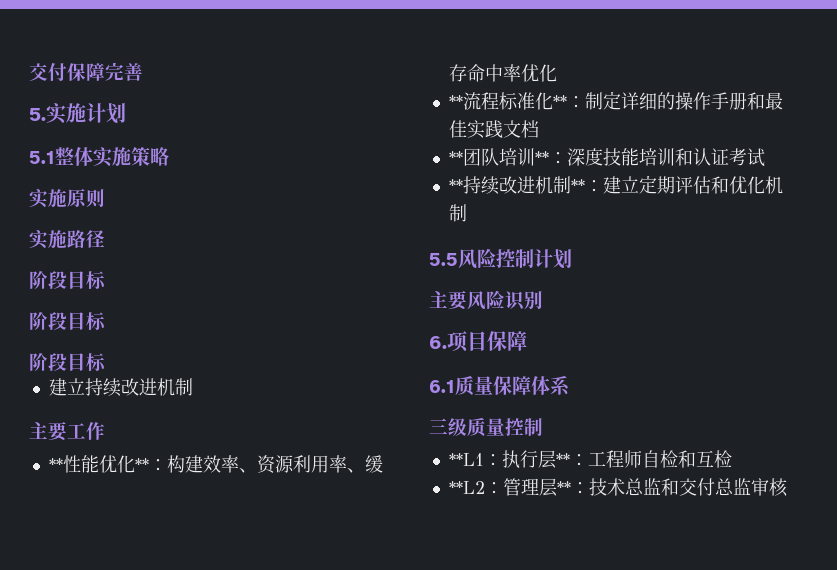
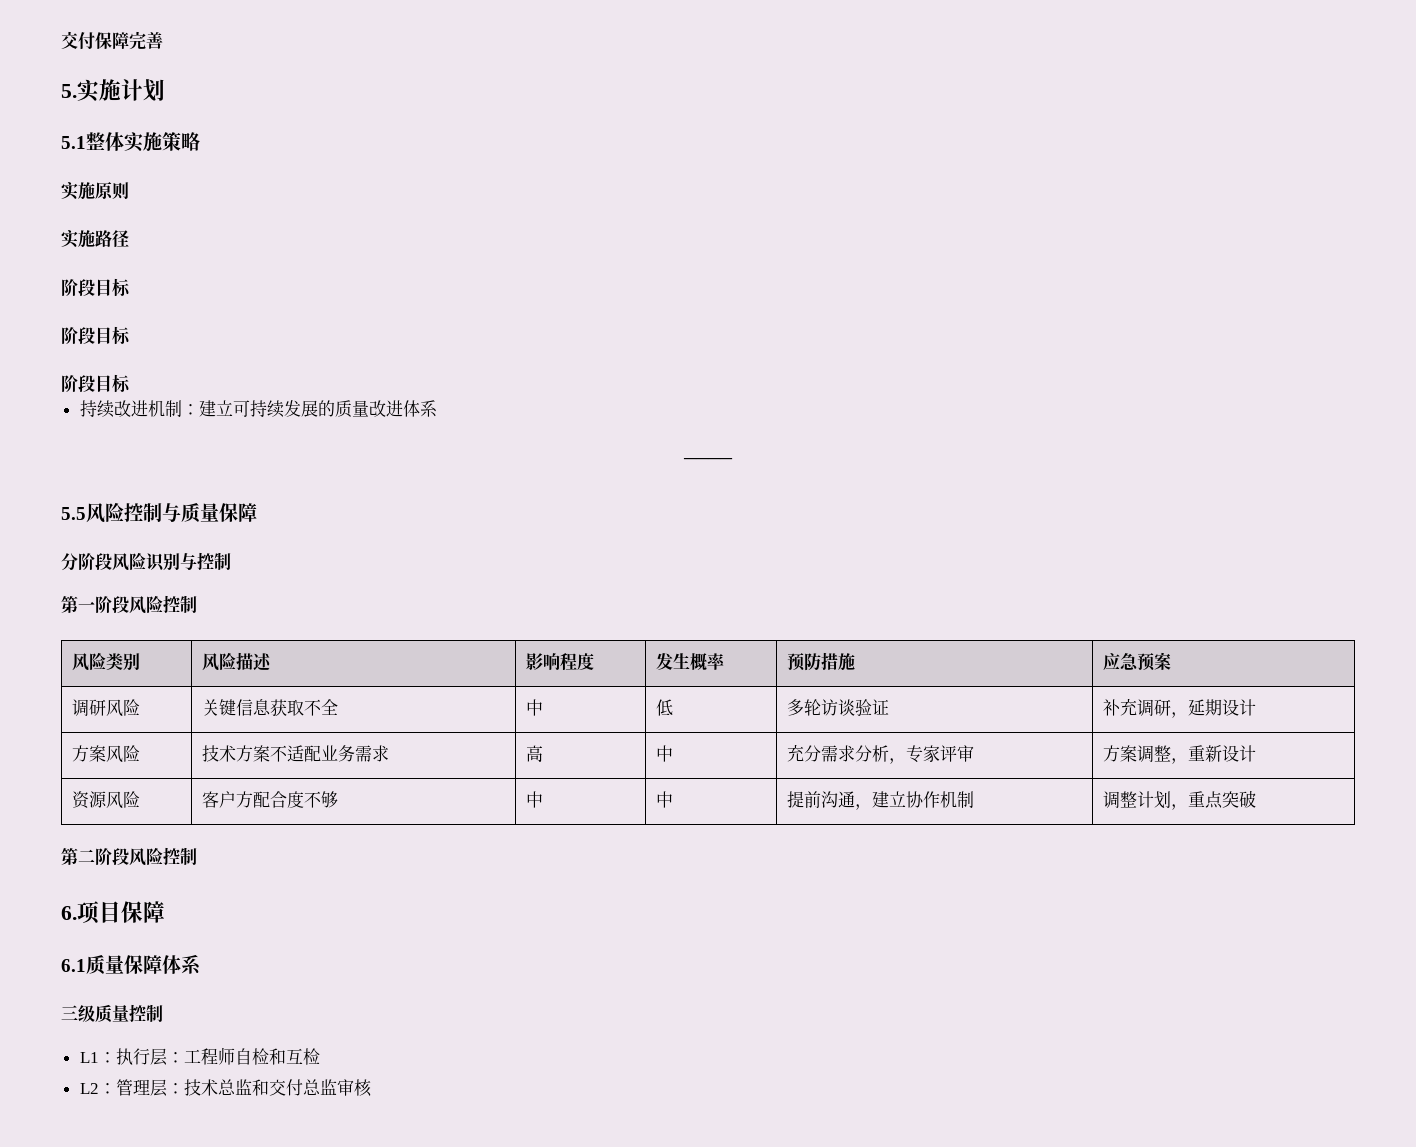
- 建立持续改进机制
- 主要工作
- **性能优化**：构建效率、资源利用率、缓存命中率优化
- **流程标准化**：制定详细的操作手册和最佳实践文档
- **团队培训**：深度技能培训和认证考试
- **持续改进机制**：建立定期评估和优化机制
- 5.5风险控制计划
- 主要风险识别
+ 持续改进机制：建立可持续发展的质量改进体系
+ ────
+ 5.5风险控制与质量保障
+ 分阶段风险识别与控制
+ 第一阶段风险控制
+ 风险类别 | 风险描述 | 影响程度 | 发生概率 | 预防措施 | 应急预案
+ 调研风险 | 关键信息获取不全 | 中 | 低 | 多轮访谈验证 | 补充调研，延期设计
+ 方案风险 | 技术方案不适配业务需求 | 高 | 中 | 充分需求分析，专家评审 | 方案调整，重新设计
+ 资源风险 | 客户方配合度不够 | 中 | 中 | 提前沟通，建立协作机制 | 调整计划，重点突破
+ 第二阶段风险控制
- **L1：执行层**：工程师自检和互检
+ L1：执行层：工程师自检和互检
- **L2：管理层**：技术总监和交付总监审核
+ L2：管理层：技术总监和交付总监审核

